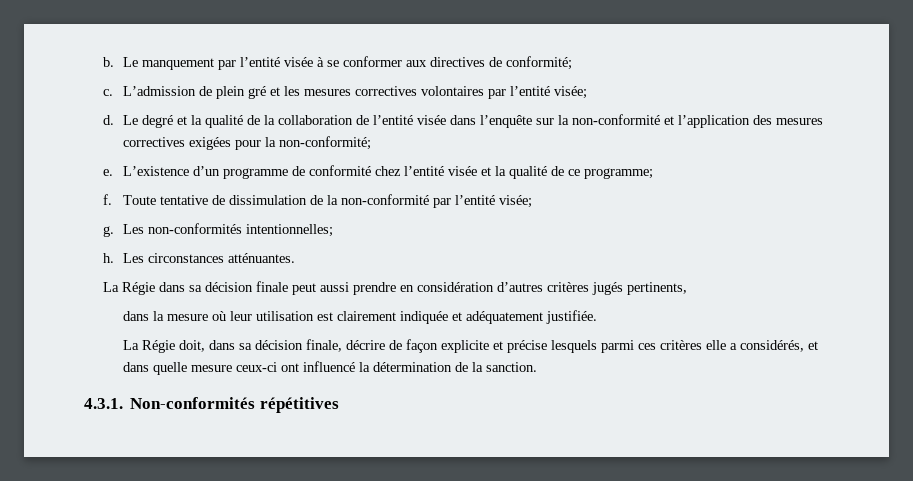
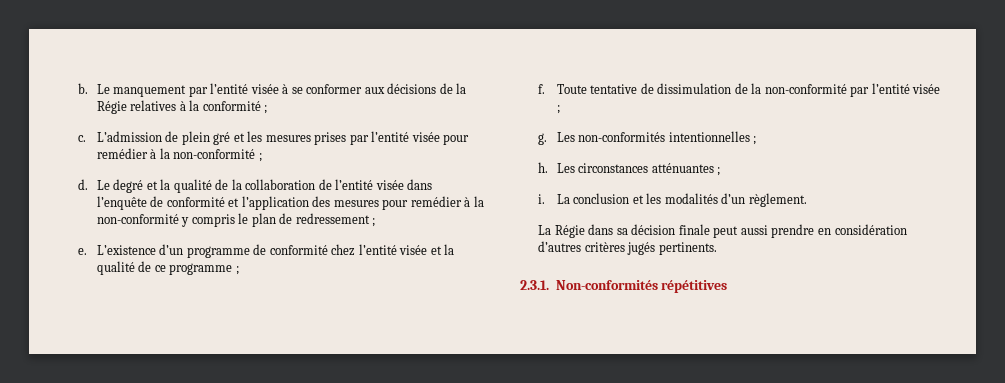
- Le manquement par l’entité visée à se conformer aux directives de conformité;
+ Le manquement par l’entité visée à se conformer aux décisions de la Régie relatives à la conformité ;
- L’admission de plein gré et les mesures correctives volontaires par l’entité visée;
+ L’admission de plein gré et les mesures prises par l’entité visée pour remédier à la non-conformité ;
- Le degré et la qualité de la collaboration de l’entité visée dans l’enquête sur la non-conformité et l’application des mesures correctives exigées pour la non-conformité;
+ Le degré et la qualité de la collaboration de l’entité visée dans l’enquête de conformité et l’application des mesures pour remédier à la non-conformité y compris le plan de redressement ;
- L’existence d’un programme de conformité chez l’entité visée et la qualité de ce programme;
+ L’existence d’un programme de conformité chez l’entité visée et la qualité de ce programme ;
- Toute tentative de dissimulation de la non-conformité par l’entité visée;
+ Toute tentative de dissimulation de la non-conformité par l’entité visée ;
- Les non-conformités intentionnelles;
+ Les non-conformités intentionnelles ;
- Les circonstances atténuantes.
+ Les circonstances atténuantes ;
+ i. La conclusion et les modalités d’un règlement.
- La Régie dans sa décision finale peut aussi prendre en considération d’autres critères jugés pertinents,
- dans la mesure où leur utilisation est clairement indiquée et adéquatement justifiée.
- La Régie doit, dans sa décision finale, décrire de façon explicite et précise lesquels parmi ces critères elle a considérés, et dans quelle mesure ceux-ci ont influencé la détermination de la sanction.
- 4.3.1. Non-conformités répétitives
+ La Régie dans sa décision finale peut aussi prendre en considération d’autres critères jugés pertinents.
+ 2.3.1. Non-conformités répétitives

